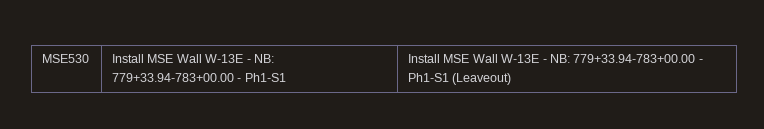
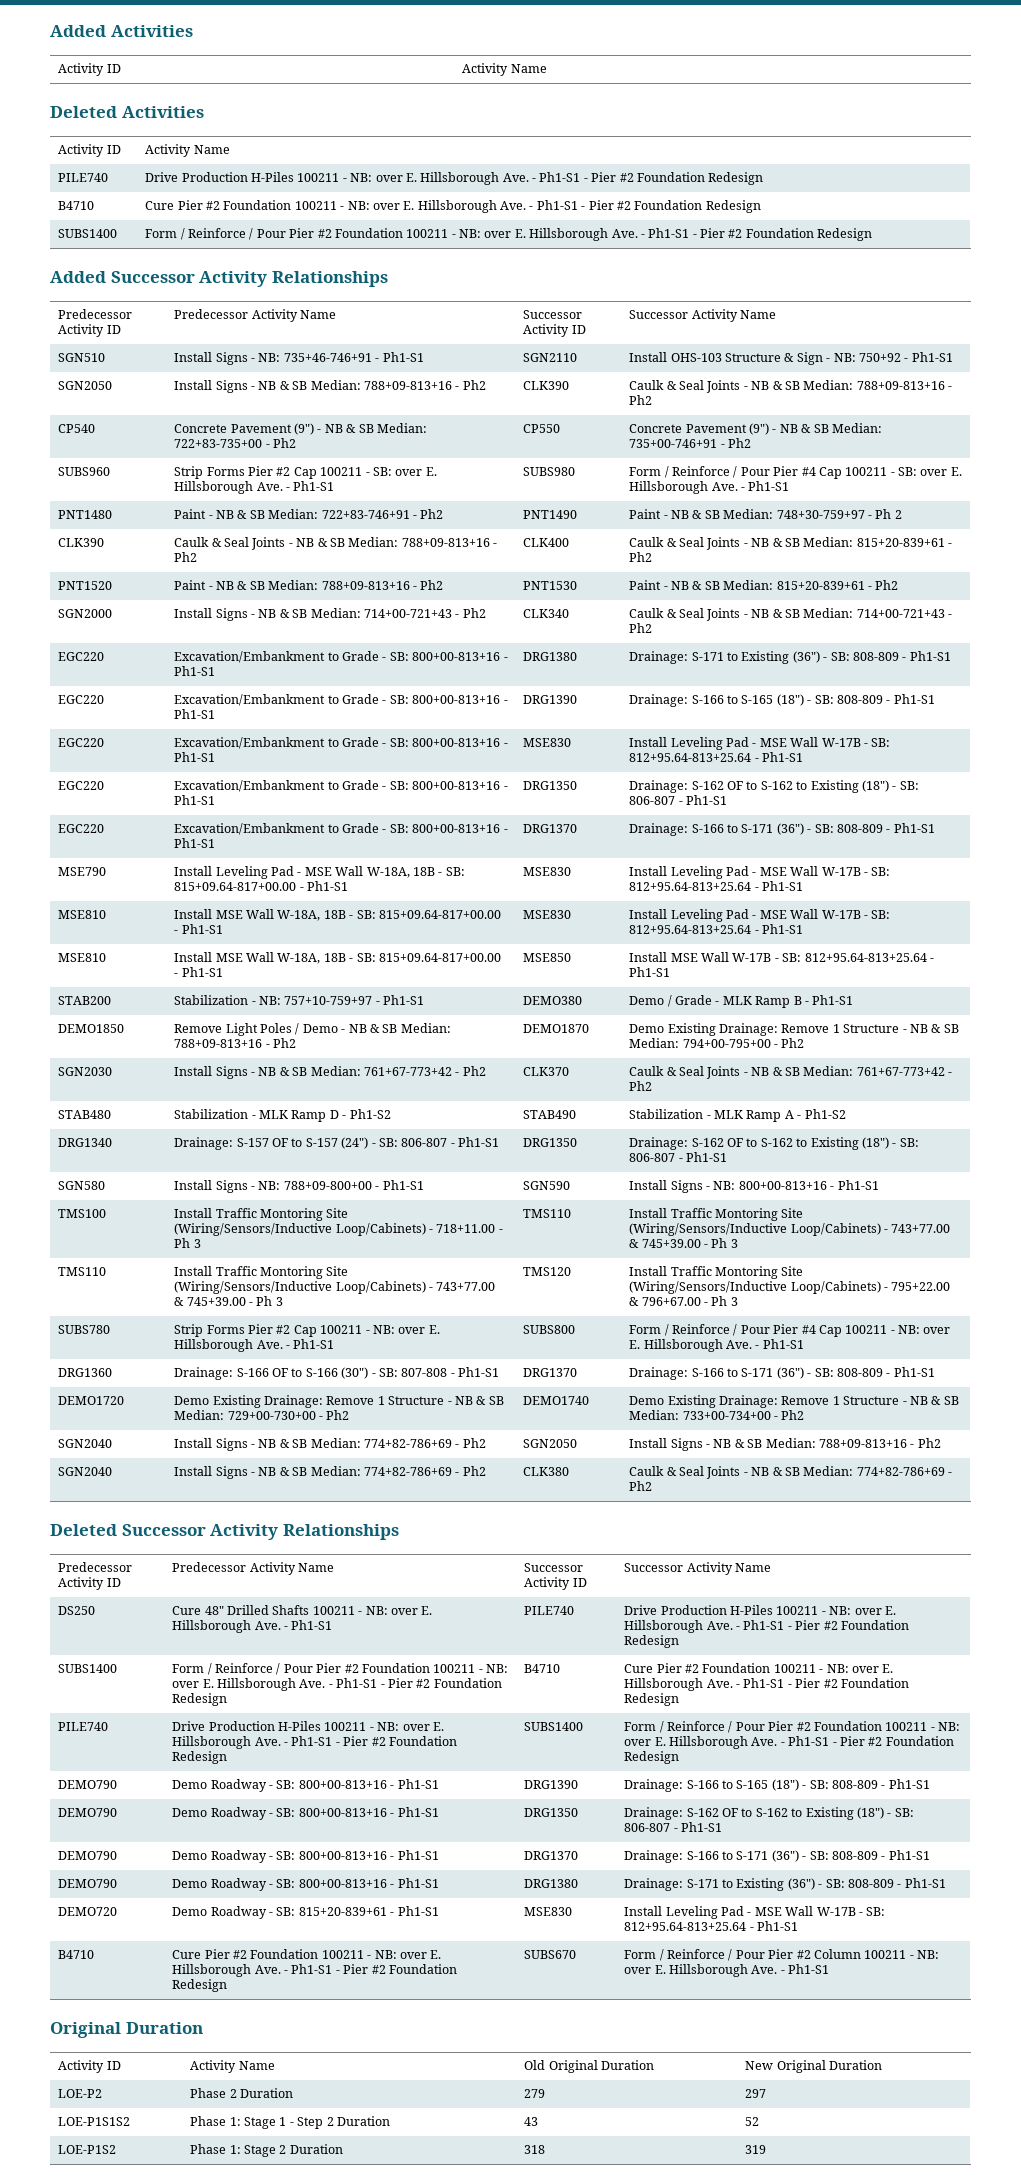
- MSE530 | Install MSE Wall W-13E - NB: 779+33.94-783+00.00 - Ph1-S1 | Install MSE Wall W-13E - NB: 779+33.94-783+00.00 - Ph1-S1 (Leaveout)
+ Added Activities
+ Activity ID | Activity Name
+ Deleted Activities
+ Activity ID | Activity Name
+ PILE740 | Drive Production H-Piles 100211 - NB: over E. Hillsborough Ave. - Ph1-S1 - Pier #2 Foundation Redesign
+ B4710 | Cure Pier #2 Foundation 100211 - NB: over E. Hillsborough Ave. - Ph1-S1 - Pier #2 Foundation Redesign
+ SUBS1400 | Form / Reinforce / Pour Pier #2 Foundation 100211 - NB: over E. Hillsborough Ave. - Ph1-S1 - Pier #2 Foundation Redesign
+ Added Successor Activity Relationships
+ Predecessor Activity ID | Predecessor Activity Name | Successor Activity ID | Successor Activity Name
+ SGN510 | Install Signs - NB: 735+46-746+91 - Ph1-S1 | SGN2110 | Install OHS-103 Structure & Sign - NB: 750+92 - Ph1-S1
+ SGN2050 | Install Signs - NB & SB Median: 788+09-813+16 - Ph2 | CLK390 | Caulk & Seal Joints - NB & SB Median: 788+09-813+16 - Ph2
+ CP540 | Concrete Pavement (9") - NB & SB Median: 722+83-735+00 - Ph2 | CP550 | Concrete Pavement (9") - NB & SB Median: 735+00-746+91 - Ph2
+ SUBS960 | Strip Forms Pier #2 Cap 100211 - SB: over E. Hillsborough Ave. - Ph1-S1 | SUBS980 | Form / Reinforce / Pour Pier #4 Cap 100211 - SB: over E. Hillsborough Ave. - Ph1-S1
+ PNT1480 | Paint - NB & SB Median: 722+83-746+91 - Ph2 | PNT1490 | Paint - NB & SB Median: 748+30-759+97 - Ph 2
+ CLK390 | Caulk & Seal Joints - NB & SB Median: 788+09-813+16 - Ph2 | CLK400 | Caulk & Seal Joints - NB & SB Median: 815+20-839+61 - Ph2
+ PNT1520 | Paint - NB & SB Median: 788+09-813+16 - Ph2 | PNT1530 | Paint - NB & SB Median: 815+20-839+61 - Ph2
+ SGN2000 | Install Signs - NB & SB Median: 714+00-721+43 - Ph2 | CLK340 | Caulk & Seal Joints - NB & SB Median: 714+00-721+43 - Ph2
+ EGC220 | Excavation/Embankment to Grade - SB: 800+00-813+16 - Ph1-S1 | DRG1380 | Drainage: S-171 to Existing (36") - SB: 808-809 - Ph1-S1
+ EGC220 | Excavation/Embankment to Grade - SB: 800+00-813+16 - Ph1-S1 | DRG1390 | Drainage: S-166 to S-165 (18") - SB: 808-809 - Ph1-S1
+ EGC220 | Excavation/Embankment to Grade - SB: 800+00-813+16 - Ph1-S1 | MSE830 | Install Leveling Pad - MSE Wall W-17B - SB: 812+95.64-813+25.64 - Ph1-S1
+ EGC220 | Excavation/Embankment to Grade - SB: 800+00-813+16 - Ph1-S1 | DRG1350 | Drainage: S-162 OF to S-162 to Existing (18") - SB: 806-807 - Ph1-S1
+ EGC220 | Excavation/Embankment to Grade - SB: 800+00-813+16 - Ph1-S1 | DRG1370 | Drainage: S-166 to S-171 (36") - SB: 808-809 - Ph1-S1
+ MSE790 | Install Leveling Pad - MSE Wall W-18A, 18B - SB: 815+09.64-817+00.00 - Ph1-S1 | MSE830 | Install Leveling Pad - MSE Wall W-17B - SB: 812+95.64-813+25.64 - Ph1-S1
+ MSE810 | Install MSE Wall W-18A, 18B - SB: 815+09.64-817+00.00 - Ph1-S1 | MSE830 | Install Leveling Pad - MSE Wall W-17B - SB: 812+95.64-813+25.64 - Ph1-S1
+ MSE810 | Install MSE Wall W-18A, 18B - SB: 815+09.64-817+00.00 - Ph1-S1 | MSE850 | Install MSE Wall W-17B - SB: 812+95.64-813+25.64 - Ph1-S1
+ STAB200 | Stabilization - NB: 757+10-759+97 - Ph1-S1 | DEMO380 | Demo / Grade - MLK Ramp B - Ph1-S1
+ DEMO1850 | Remove Light Poles / Demo - NB & SB Median: 788+09-813+16 - Ph2 | DEMO1870 | Demo Existing Drainage: Remove 1 Structure - NB & SB Median: 794+00-795+00 - Ph2
+ SGN2030 | Install Signs - NB & SB Median: 761+67-773+42 - Ph2 | CLK370 | Caulk & Seal Joints - NB & SB Median: 761+67-773+42 - Ph2
+ STAB480 | Stabilization - MLK Ramp D - Ph1-S2 | STAB490 | Stabilization - MLK Ramp A - Ph1-S2
+ DRG1340 | Drainage: S-157 OF to S-157 (24") - SB: 806-807 - Ph1-S1 | DRG1350 | Drainage: S-162 OF to S-162 to Existing (18") - SB: 806-807 - Ph1-S1
+ SGN580 | Install Signs - NB: 788+09-800+00 - Ph1-S1 | SGN590 | Install Signs - NB: 800+00-813+16 - Ph1-S1
+ TMS100 | Install Traffic Montoring Site (Wiring/Sensors/Inductive Loop/Cabinets) - 718+11.00 - Ph 3 | TMS110 | Install Traffic Montoring Site (Wiring/Sensors/Inductive Loop/Cabinets) - 743+77.00 & 745+39.00 - Ph 3
+ TMS110 | Install Traffic Montoring Site (Wiring/Sensors/Inductive Loop/Cabinets) - 743+77.00 & 745+39.00 - Ph 3 | TMS120 | Install Traffic Montoring Site (Wiring/Sensors/Inductive Loop/Cabinets) - 795+22.00 & 796+67.00 - Ph 3
+ SUBS780 | Strip Forms Pier #2 Cap 100211 - NB: over E. Hillsborough Ave. - Ph1-S1 | SUBS800 | Form / Reinforce / Pour Pier #4 Cap 100211 - NB: over E. Hillsborough Ave. - Ph1-S1
+ DRG1360 | Drainage: S-166 OF to S-166 (30") - SB: 807-808 - Ph1-S1 | DRG1370 | Drainage: S-166 to S-171 (36") - SB: 808-809 - Ph1-S1
+ DEMO1720 | Demo Existing Drainage: Remove 1 Structure - NB & SB Median: 729+00-730+00 - Ph2 | DEMO1740 | Demo Existing Drainage: Remove 1 Structure - NB & SB Median: 733+00-734+00 - Ph2
+ SGN2040 | Install Signs - NB & SB Median: 774+82-786+69 - Ph2 | SGN2050 | Install Signs - NB & SB Median: 788+09-813+16 - Ph2
+ SGN2040 | Install Signs - NB & SB Median: 774+82-786+69 - Ph2 | CLK380 | Caulk & Seal Joints - NB & SB Median: 774+82-786+69 - Ph2
+ Deleted Successor Activity Relationships
+ Predecessor Activity ID | Predecessor Activity Name | Successor Activity ID | Successor Activity Name
+ DS250 | Cure 48" Drilled Shafts 100211 - NB: over E. Hillsborough Ave. - Ph1-S1 | PILE740 | Drive Production H-Piles 100211 - NB: over E. Hillsborough Ave. - Ph1-S1 - Pier #2 Foundation Redesign
+ SUBS1400 | Form / Reinforce / Pour Pier #2 Foundation 100211 - NB: over E. Hillsborough Ave. - Ph1-S1 - Pier #2 Foundation Redesign | B4710 | Cure Pier #2 Foundation 100211 - NB: over E. Hillsborough Ave. - Ph1-S1 - Pier #2 Foundation Redesign
+ PILE740 | Drive Production H-Piles 100211 - NB: over E. Hillsborough Ave. - Ph1-S1 - Pier #2 Foundation Redesign | SUBS1400 | Form / Reinforce / Pour Pier #2 Foundation 100211 - NB: over E. Hillsborough Ave. - Ph1-S1 - Pier #2 Foundation Redesign
+ DEMO790 | Demo Roadway - SB: 800+00-813+16 - Ph1-S1 | DRG1390 | Drainage: S-166 to S-165 (18") - SB: 808-809 - Ph1-S1
+ DEMO790 | Demo Roadway - SB: 800+00-813+16 - Ph1-S1 | DRG1350 | Drainage: S-162 OF to S-162 to Existing (18") - SB: 806-807 - Ph1-S1
+ DEMO790 | Demo Roadway - SB: 800+00-813+16 - Ph1-S1 | DRG1370 | Drainage: S-166 to S-171 (36") - SB: 808-809 - Ph1-S1
+ DEMO790 | Demo Roadway - SB: 800+00-813+16 - Ph1-S1 | DRG1380 | Drainage: S-171 to Existing (36") - SB: 808-809 - Ph1-S1
+ DEMO720 | Demo Roadway - SB: 815+20-839+61 - Ph1-S1 | MSE830 | Install Leveling Pad - MSE Wall W-17B - SB: 812+95.64-813+25.64 - Ph1-S1
+ B4710 | Cure Pier #2 Foundation 100211 - NB: over E. Hillsborough Ave. - Ph1-S1 - Pier #2 Foundation Redesign | SUBS670 | Form / Reinforce / Pour Pier #2 Column 100211 - NB: over E. Hillsborough Ave. - Ph1-S1
+ Original Duration
+ Activity ID | Activity Name | Old Original Duration | New Original Duration
+ LOE-P2 | Phase 2 Duration | 279 | 297
+ LOE-P1S1S2 | Phase 1: Stage 1 - Step 2 Duration | 43 | 52
+ LOE-P1S2 | Phase 1: Stage 2 Duration | 318 | 319

